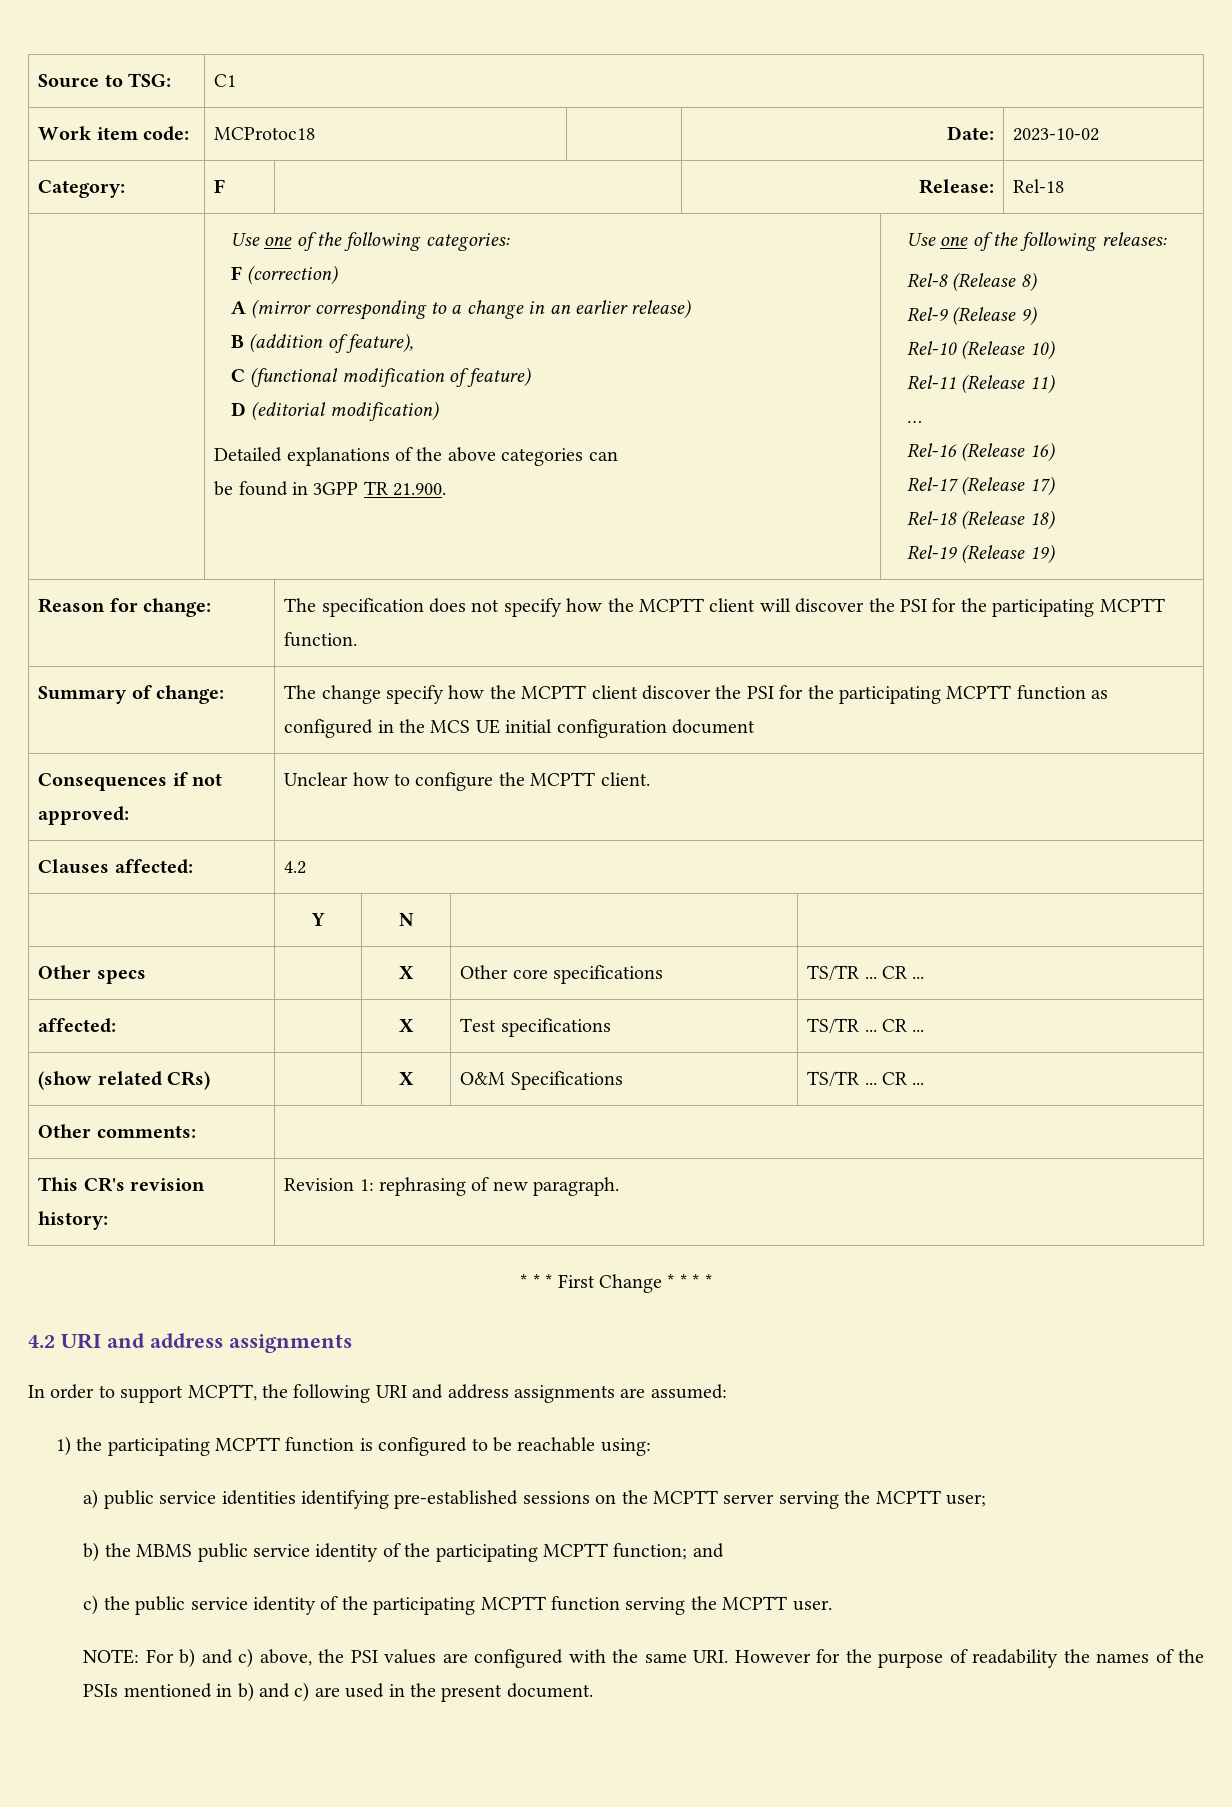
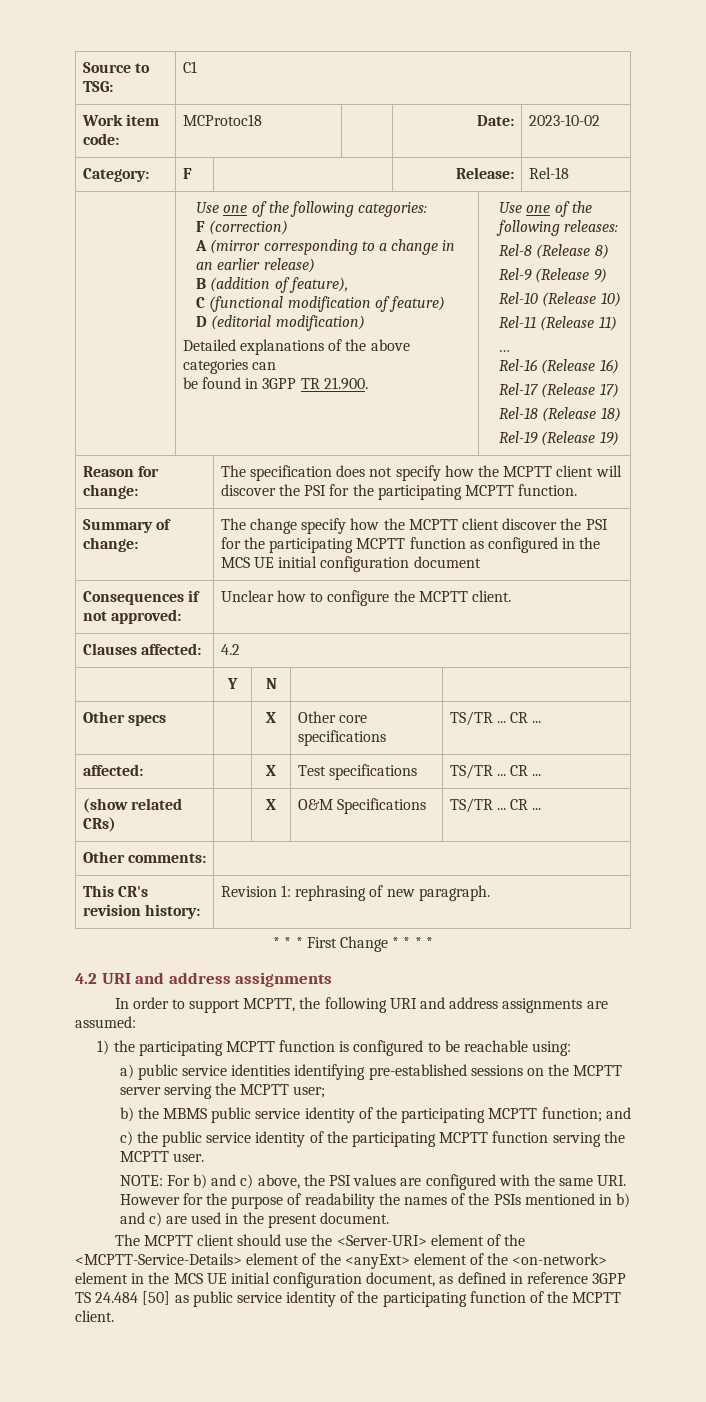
+ The MCPTT client should use the <Server-URI> element of the <MCPTT-Service-Details> element of the <anyExt> element of the <on-network> element in the MCS UE initial configuration document, as defined in reference 3GPP TS 24.484 [50] as public service identity of the participating function of the MCPTT client.

